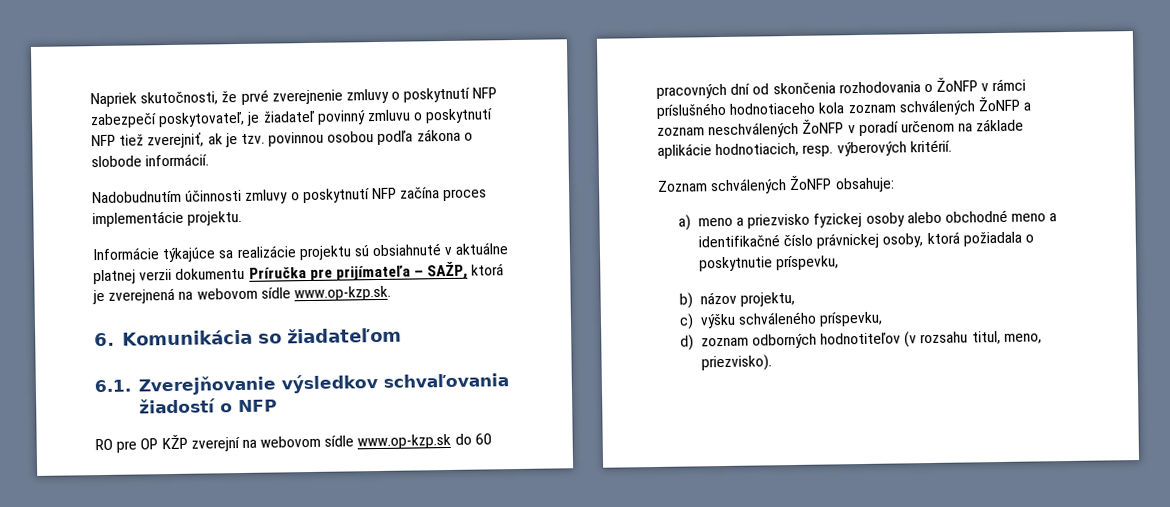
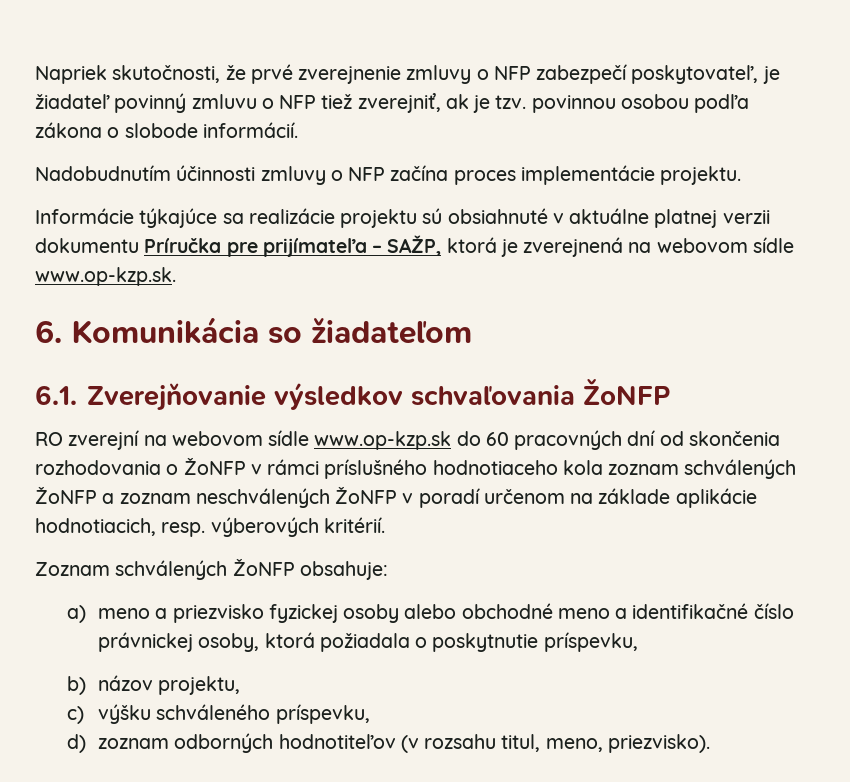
- Napriek skutočnosti, že prvé zverejnenie zmluvy o poskytnutí NFP zabezpečí poskytovateľ, je žiadateľ povinný zmluvu o poskytnutí NFP tiež zverejniť, ak je tzv. povinnou osobou podľa zákona o slobode informácií.
+ Napriek skutočnosti, že prvé zverejnenie zmluvy o NFP zabezpečí poskytovateľ, je žiadateľ povinný zmluvu o NFP tiež zverejniť, ak je tzv. povinnou osobou podľa zákona o slobode informácií.
- Nadobudnutím účinnosti zmluvy o poskytnutí NFP začína proces implementácie projektu.
+ Nadobudnutím účinnosti zmluvy o NFP začína proces implementácie projektu.
- 6.1. Zverejňovanie výsledkov schvaľovania žiadostí o NFP
- RO pre OP KŽP zverejní na webovom sídle www.op-kzp.sk do 60 pracovných dní od skončenia rozhodovania o ŽoNFP v rámci príslušného hodnotiaceho kola zoznam schválených ŽoNFP a zoznam neschválených ŽoNFP v poradí určenom na základe aplikácie hodnotiacich, resp. výberových kritérií.
+ 6.1. Zverejňovanie výsledkov schvaľovania ŽoNFP
+ RO zverejní na webovom sídle www.op-kzp.sk do 60 pracovných dní od skončenia rozhodovania o ŽoNFP v rámci príslušného hodnotiaceho kola zoznam schválených ŽoNFP a zoznam neschválených ŽoNFP v poradí určenom na základe aplikácie hodnotiacich, resp. výberových kritérií.

